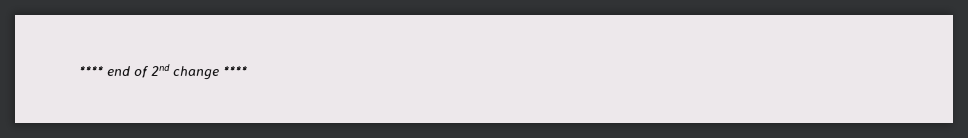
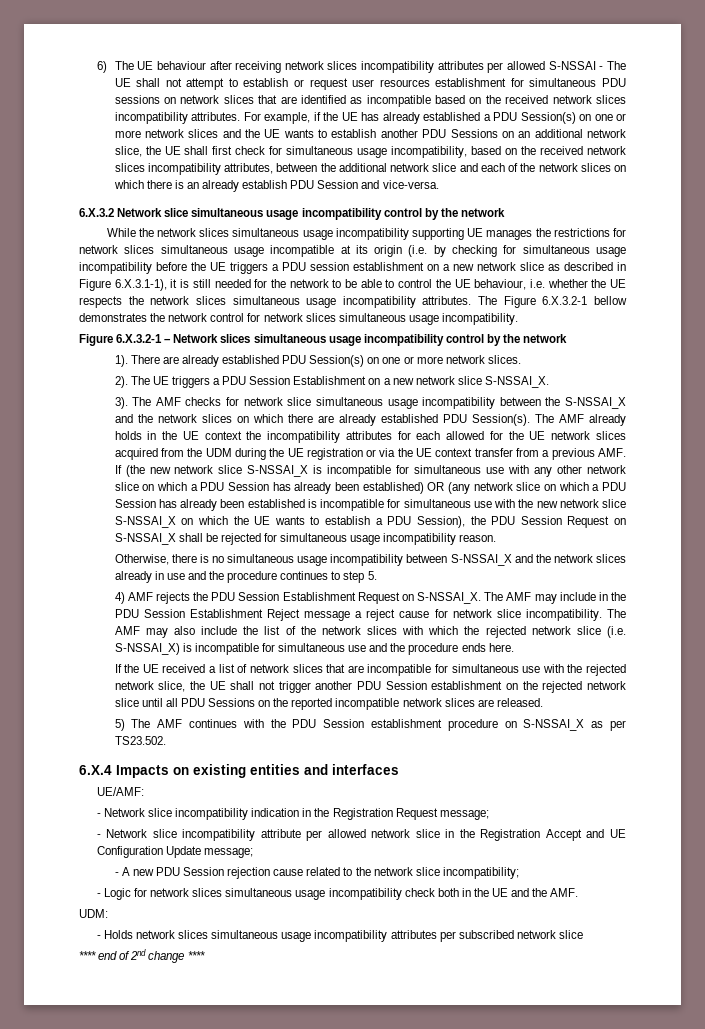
+ 6) The UE behaviour after receiving network slices incompatibility attributes per allowed S-NSSAI - The UE shall not attempt to establish or request user resources establishment for simultaneous PDU sessions on network slices that are identified as incompatible based on the received network slices incompatibility attributes. For example, if the UE has already established a PDU Session(s) on one or more network slices and the UE wants to establish another PDU Sessions on an additional network slice, the UE shall first check for simultaneous usage incompatibility, based on the received network slices incompatibility attributes, between the additional network slice and each of the network slices on which there is an already establish PDU Session and vice-versa.
+ 6.X.3.2 Network slice simultaneous usage incompatibility control by the network
+ While the network slices simultaneous usage incompatibility supporting UE manages the restrictions for network slices simultaneous usage incompatible at its origin (i.e. by checking for simultaneous usage incompatibility before the UE triggers a PDU session establishment on a new network slice as described in Figure 6.X.3.1-1), it is still needed for the network to be able to control the UE behaviour, i.e. whether the UE respects the network slices simultaneous usage incompatibility attributes. The Figure 6.X.3.2-1 bellow demonstrates the network control for network slices simultaneous usage incompatibility.
+ Figure 6.X.3.2-1 – Network slices simultaneous usage incompatibility control by the network
+ 1). There are already established PDU Session(s) on one or more network slices.
+ 2). The UE triggers a PDU Session Establishment on a new network slice S-NSSAI_X.
+ 3). The AMF checks for network slice simultaneous usage incompatibility between the S-NSSAI_X and the network slices on which there are already established PDU Session(s). The AMF already holds in the UE context the incompatibility attributes for each allowed for the UE network slices acquired from the UDM during the UE registration or via the UE context transfer from a previous AMF. If (the new network slice S-NSSAI_X is incompatible for simultaneous use with any other network slice on which a PDU Session has already been established) OR (any network slice on which a PDU Session has already been established is incompatible for simultaneous use with the new network slice S-NSSAI_X on which the UE wants to establish a PDU Session), the PDU Session Request on S-NSSAI_X shall be rejected for simultaneous usage incompatibility reason.
+ Otherwise, there is no simultaneous usage incompatibility between S-NSSAI_X and the network slices already in use and the procedure continues to step 5.
+ 4) AMF rejects the PDU Session Establishment Request on S-NSSAI_X. The AMF may include in the PDU Session Establishment Reject message a reject cause for network slice incompatibility. The AMF may also include the list of the network slices with which the rejected network slice (i.e. S-NSSAI_X) is incompatible for simultaneous use and the procedure ends here.
+ If the UE received a list of network slices that are incompatible for simultaneous use with the rejected network slice, the UE shall not trigger another PDU Session establishment on the rejected network slice until all PDU Sessions on the reported incompatible network slices are released.
+ 5) The AMF continues with the PDU Session establishment procedure on S-NSSAI_X as per TS23.502.
+ 6.X.4 Impacts on existing entities and interfaces
+ UE/AMF:
+ - Network slice incompatibility indication in the Registration Request message;
+ - Network slice incompatibility attribute per allowed network slice in the Registration Accept and UE Configuration Update message;
+ - A new PDU Session rejection cause related to the network slice incompatibility;
+ - Logic for network slices simultaneous usage incompatibility check both in the UE and the AMF.
+ UDM:
+ - Holds network slices simultaneous usage incompatibility attributes per subscribed network slice

